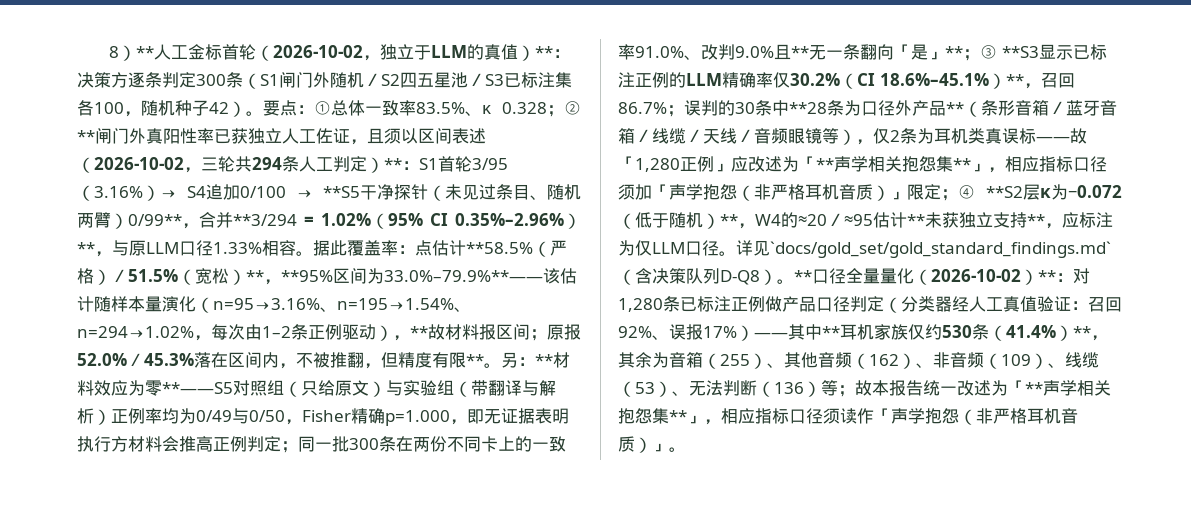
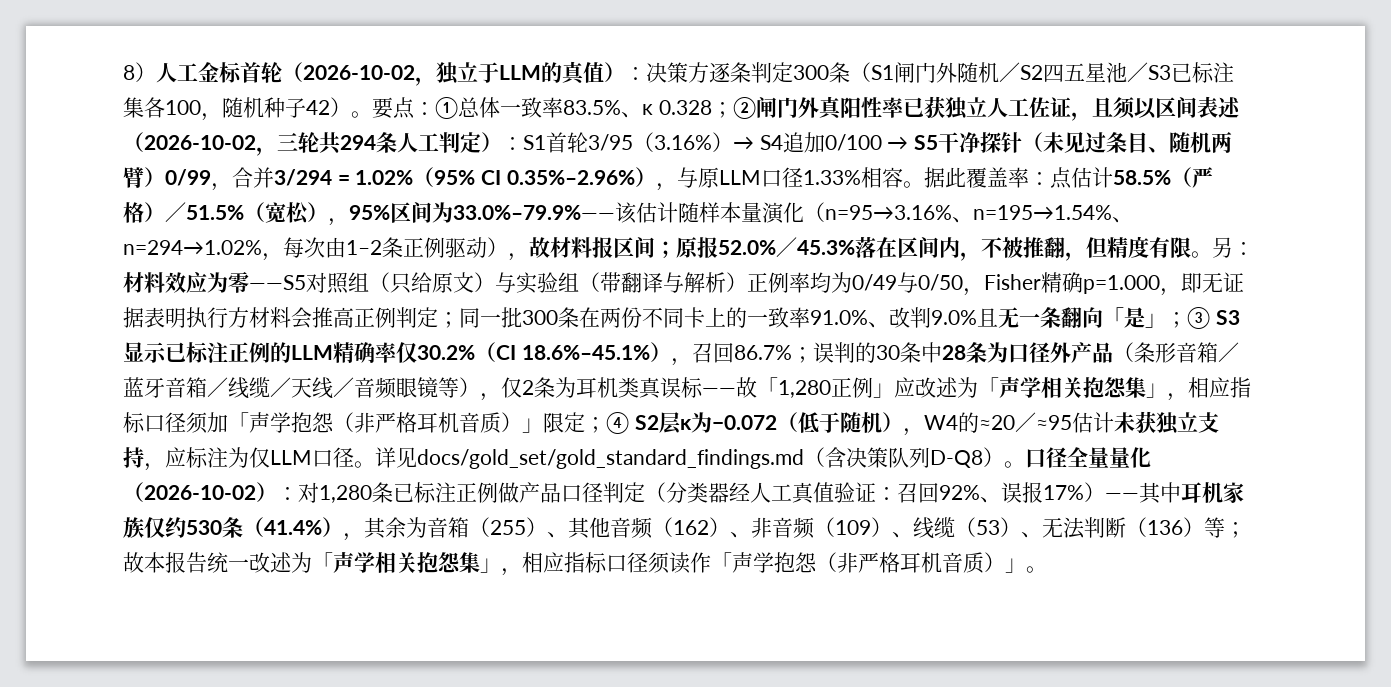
- 8）**人工金标首轮（2026-10-02，独立于LLM的真值）**：决策方逐条判定300条（S1闸门外随机／S2四五星池／S3已标注集各100，随机种子42）。
+ 8）人工金标首轮（2026-10-02，独立于LLM的真值）：决策方逐条判定300条（S1闸门外随机／S2四五星池／S3已标注集各100，随机种子42）。
- 要点：①总体一致率83.5%、κ 0.328；② **闸门外真阳性率已获独立人工佐证，且须以区间表述（2026-10-02，三轮共294条人工判定）**：S1首轮3/95（3.16%）→ S4追加0/100 → **S5干净探针（未见过条目、随机两臂）0/99**，合并**3/294 = 1.02%（95% CI 0.35%–2.96%）**，与原LLM口径1.33%相容。
+ 要点：①总体一致率83.5%、κ 0.328；②闸门外真阳性率已获独立人工佐证，且须以区间表述（2026-10-02，三轮共294条人工判定）：S1首轮3/95（3.16%）→ S4追加0/100 → S5干净探针（未见过条目、随机两臂）0/99，合并3/294 = 1.02%（95% CI 0.35%–2.96%），与原LLM口径1.33%相容。
- 点估计**58.5%（严格）／51.5%（宽松）**，**95%区间为33.0%–79.9%**——该估计随样本量演化（n=95→3.16%、n=195→1.54%、n=294→1.02%，每次由1–2条正例驱动），**故材料报区间；
+ 点估计58.5%（严格）／51.5%（宽松），95%区间为33.0%–79.9%——该估计随样本量演化（n=95→3.16%、n=195→1.54%、n=294→1.02%，每次由1–2条正例驱动），故材料报区间；
- 原报52.0%／45.3%落在区间内，不被推翻，但精度有限**。另：**材料效应为零**——S5对照组（只给原文）与实验组（带翻译与解析）正例率均为0/49与0/50，Fisher精确p=1.000，即无证据表明执行方材料会推高正例判定；
+ 原报52.0%／45.3%落在区间内，不被推翻，但精度有限。另：材料效应为零——S5对照组（只给原文）与实验组（带翻译与解析）正例率均为0/49与0/50，Fisher精确p=1.000，即无证据表明执行方材料会推高正例判定；
- 同一批300条在两份不同卡上的一致率91.0%、改判9.0%且**无一条翻向「是」**；③ **S3显示已标注正例的LLM精确率仅30.2%（CI 18.6%–45.1%）**，召回86.7%；
+ 同一批300条在两份不同卡上的一致率91.0%、改判9.0%且无一条翻向「是」；③ S3显示已标注正例的LLM精确率仅30.2%（CI 18.6%–45.1%），召回86.7%；
- 误判的30条中**28条为口径外产品**（条形音箱／蓝牙音箱／线缆／天线／音频眼镜等），仅2条为耳机类真误标——故「1,280正例」应改述为「**声学相关抱怨集**」，相应指标口径须加「声学抱怨（非严格耳机音质）」限定；
+ 误判的30条中28条为口径外产品（条形音箱／蓝牙音箱／线缆／天线／音频眼镜等），仅2条为耳机类真误标——故「1,280正例」应改述为「声学相关抱怨集」，相应指标口径须加「声学抱怨（非严格耳机音质）」限定；
- ④ **S2层κ为−0.072（低于随机）**，W4的≈20／≈95估计**未获独立支持**，应标注为仅LLM口径。
+ ④ S2层κ为−0.072（低于随机），W4的≈20／≈95估计未获独立支持，应标注为仅LLM口径。
- 详见`docs/gold_set/gold_standard_findings.md`（含决策队列D-Q8）。
+ 详见docs/gold_set/gold_standard_findings.md（含决策队列D-Q8）。
- **口径全量量化（2026-10-02）**：
+ 口径全量量化（2026-10-02）：
- 召回92%、误报17%）——其中**耳机家族仅约530条（41.4%）**，其余为音箱（255）、其他音频（162）、非音频（109）、线缆（53）、无法判断（136）等；
+ 召回92%、误报17%）——其中耳机家族仅约530条（41.4%），其余为音箱（255）、其他音频（162）、非音频（109）、线缆（53）、无法判断（136）等；
- 故本报告统一改述为「**声学相关抱怨集**」，相应指标口径须读作「声学抱怨（非严格耳机音质）」。
+ 故本报告统一改述为「声学相关抱怨集」，相应指标口径须读作「声学抱怨（非严格耳机音质）」。

